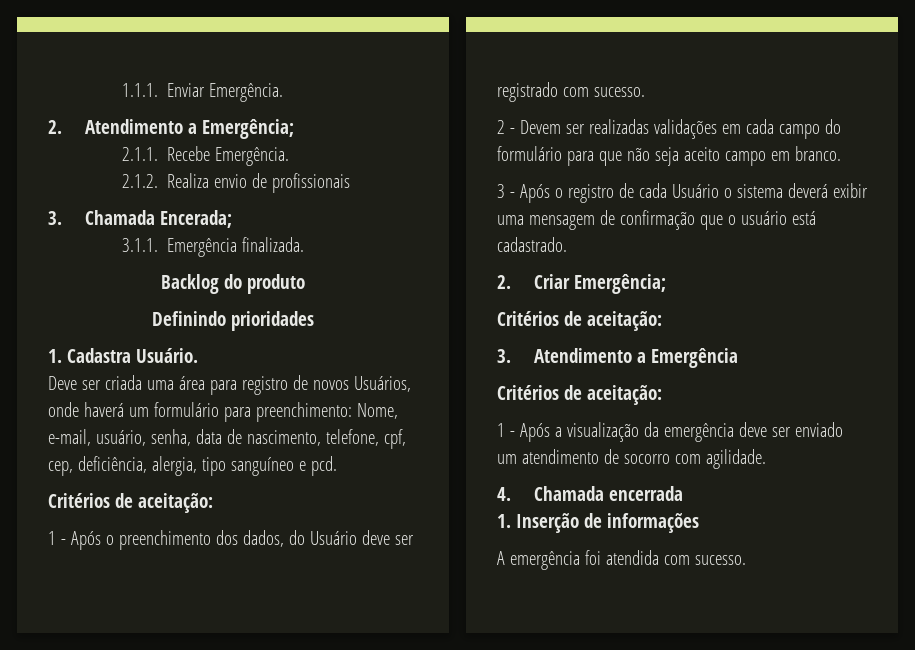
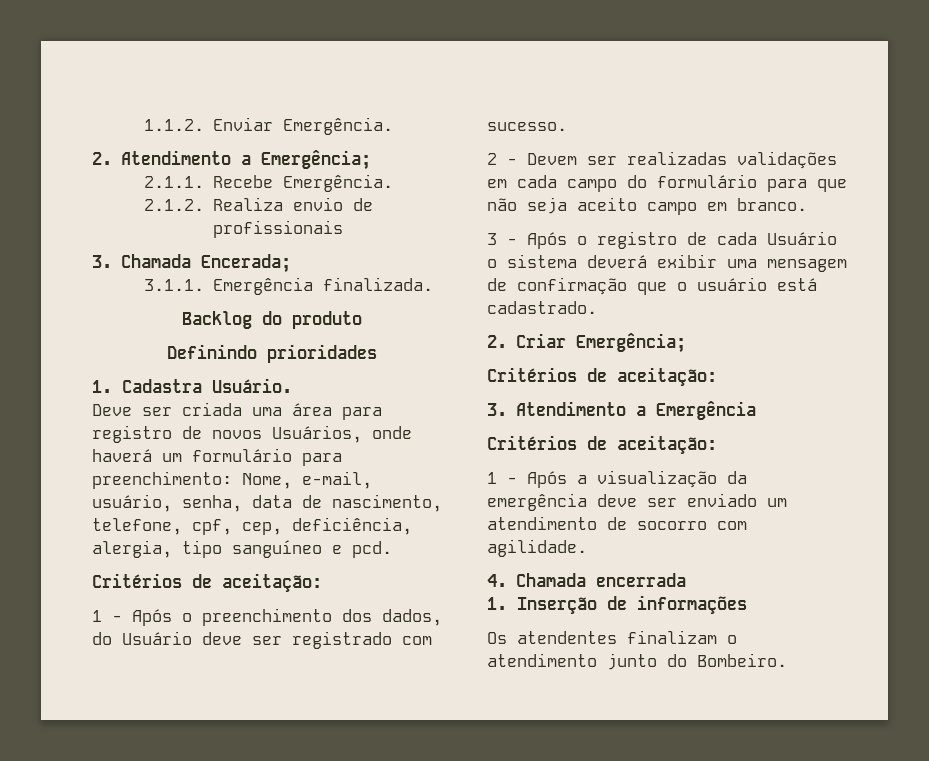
- 1.1.1. Enviar Emergência.
+ 1.1.2. Enviar Emergência.
- A emergência foi atendida com sucesso.
+ Os atendentes finalizam o atendimento junto do Bombeiro.

